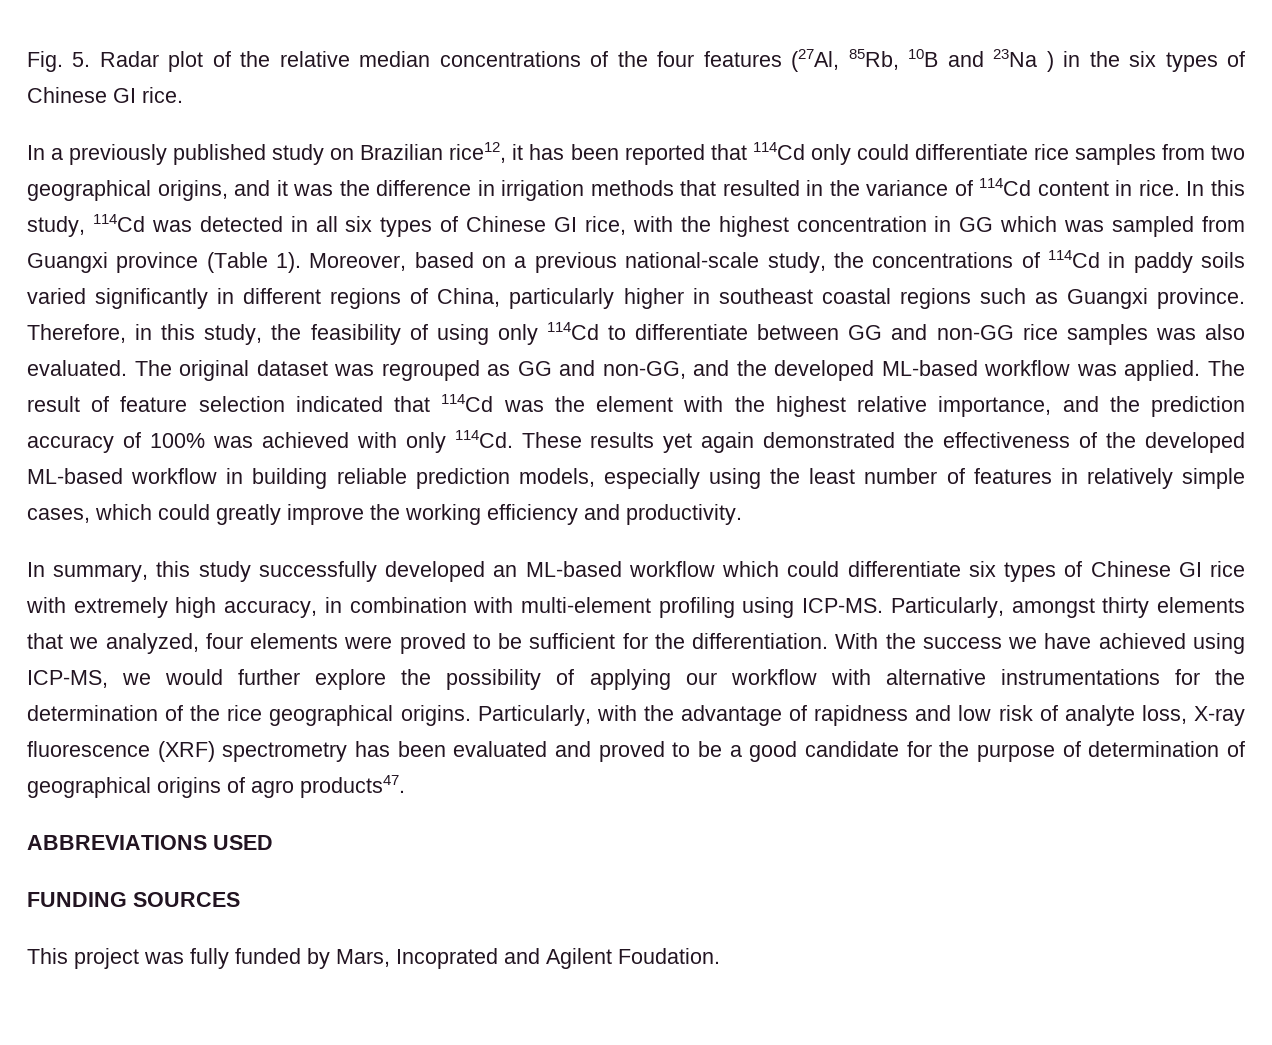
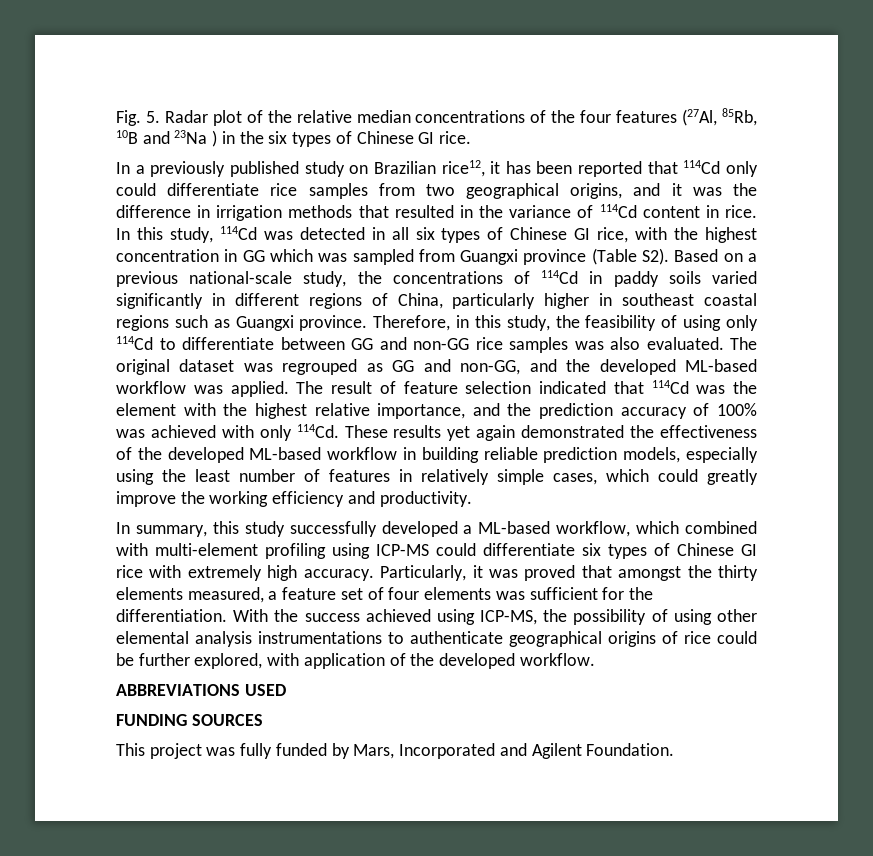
- In this study, 114Cd was detected in all six types of Chinese GI rice, with the highest concentration in GG which was sampled from Guangxi province (Table 1). Moreover, based on a previous national-scale study, the concentrations of 114Cd in paddy soils varied significantly in different regions of China, particularly higher in southeast coastal regions such as Guangxi province.
+ In this study, 114Cd was detected in all six types of Chinese GI rice, with the highest concentration in GG which was sampled from Guangxi province (Table S2). Based on a previous national-scale study, the concentrations of 114Cd in paddy soils varied significantly in different regions of China, particularly higher in southeast coastal regions such as Guangxi province.
- In summary, this study successfully developed an ML-based workflow which could differentiate six types of Chinese GI rice with extremely high accuracy, in combination with multi-element profiling using ICP-MS. Particularly, amongst thirty elements that we analyzed, four elements were proved to be sufficient for the differentiation.
+ In summary, this study successfully developed a ML-based workflow, which combined with multi-element profiling using ICP-MS could differentiate six types of Chinese GI rice with extremely high accuracy. Particularly, it was proved that amongst the thirty elements measured, a feature set of four elements was sufficient for the differentiation.
- With the success we have achieved using ICP-MS, we would further explore the possibility of applying our workflow with alternative instrumentations for the determination of the rice geographical origins. Particularly, with the advantage of rapidness and low risk of analyte loss, X-ray fluorescence (XRF) spectrometry has been evaluated and proved to be a good candidate for the purpose of determination of geographical origins of agro products47.
+ With the success achieved using ICP-MS, the possibility of using other elemental analysis instrumentations to authenticate geographical origins of rice could be further explored, with application of the developed workflow.
- This project was fully funded by Mars, Incoprated and Agilent Foudation.
+ This project was fully funded by Mars, Incorporated and Agilent Foundation.

